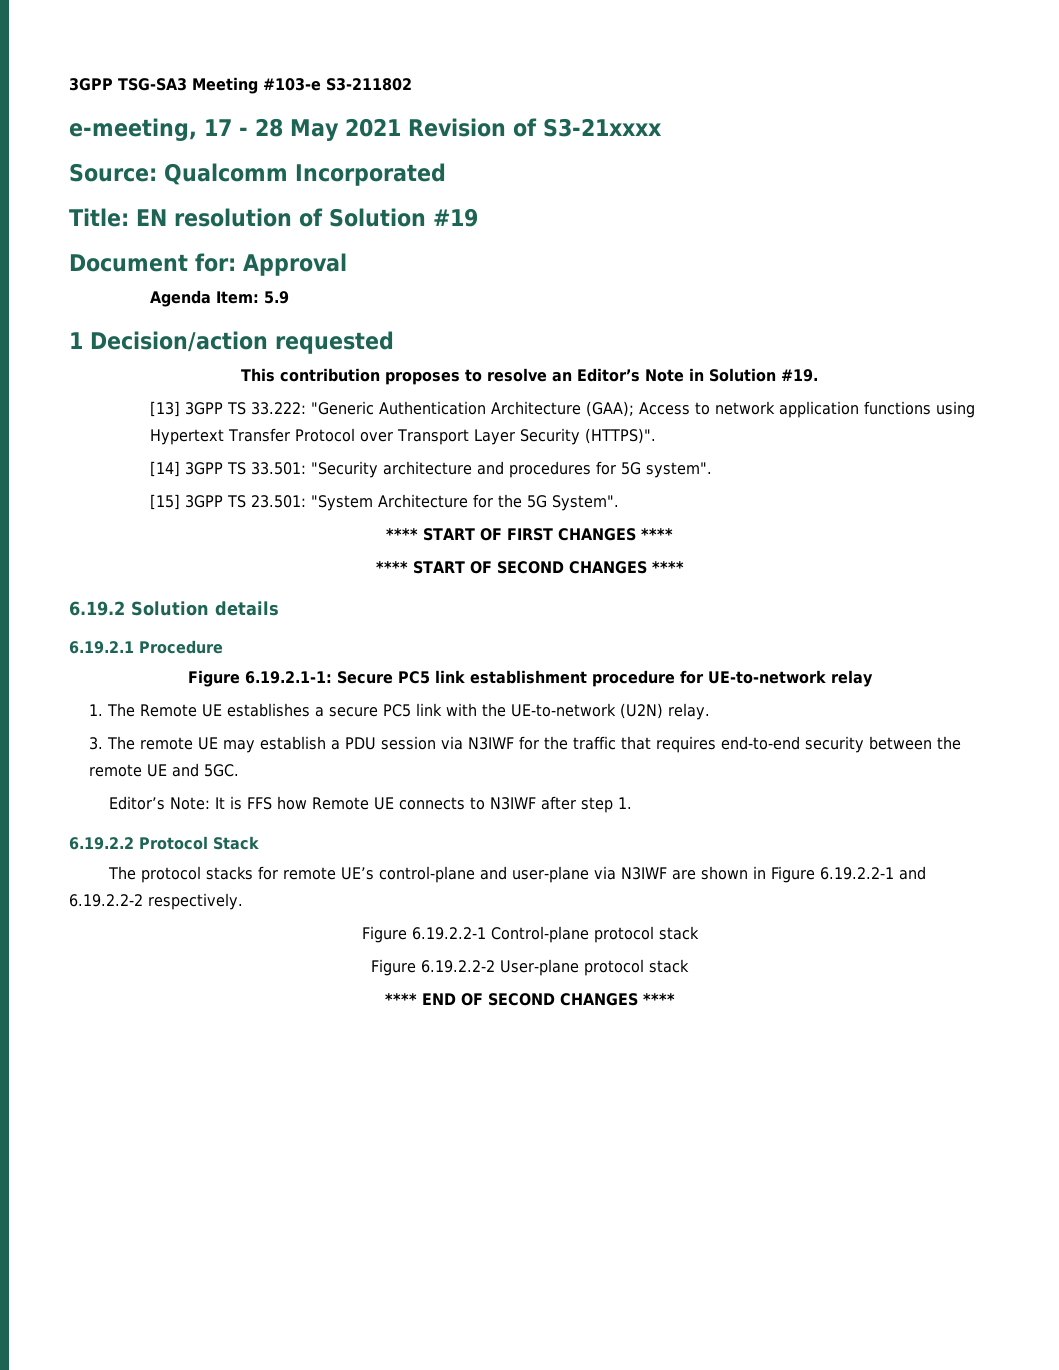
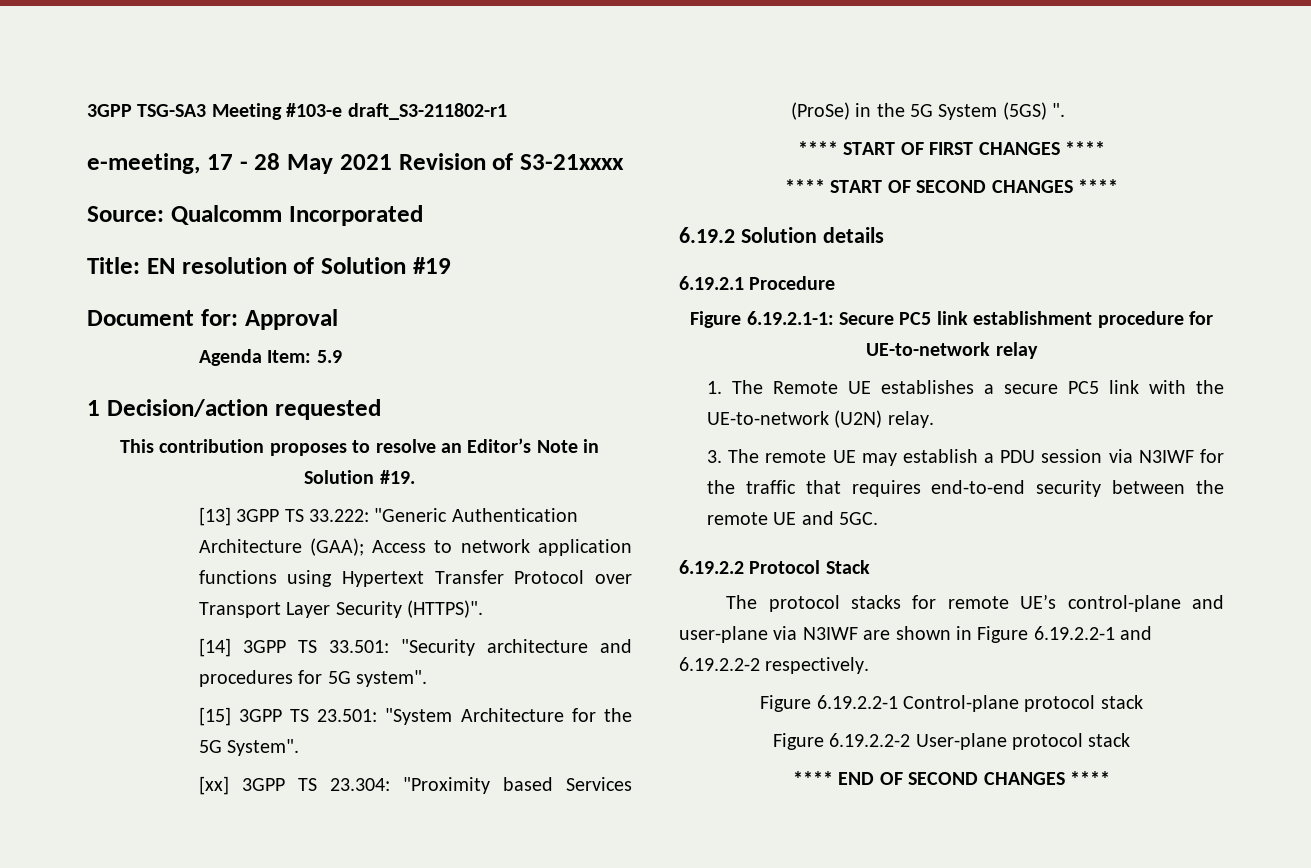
- 3GPP TSG-SA3 Meeting #103-e S3-211802
+ 3GPP TSG-SA3 Meeting #103-e draft_S3-211802-r1
+ [xx] 3GPP TS 23.304: "Proximity based Services (ProSe) in the 5G System (5GS) ".
- Editor’s Note: It is FFS how Remote UE connects to N3IWF after step 1.

